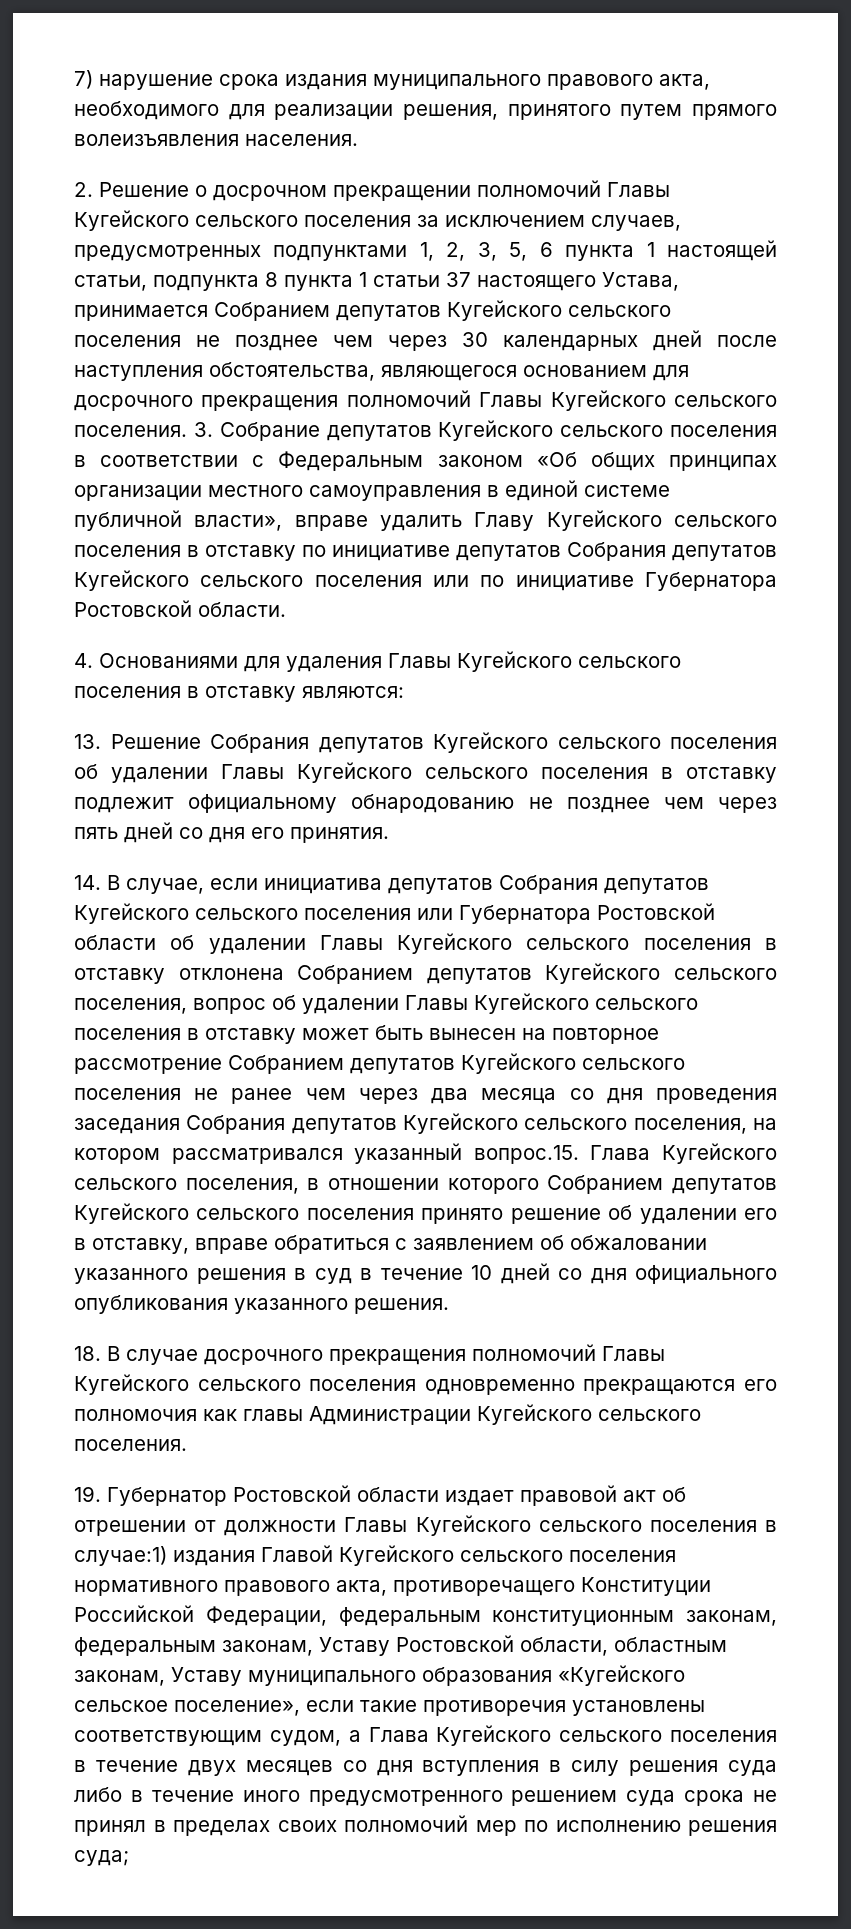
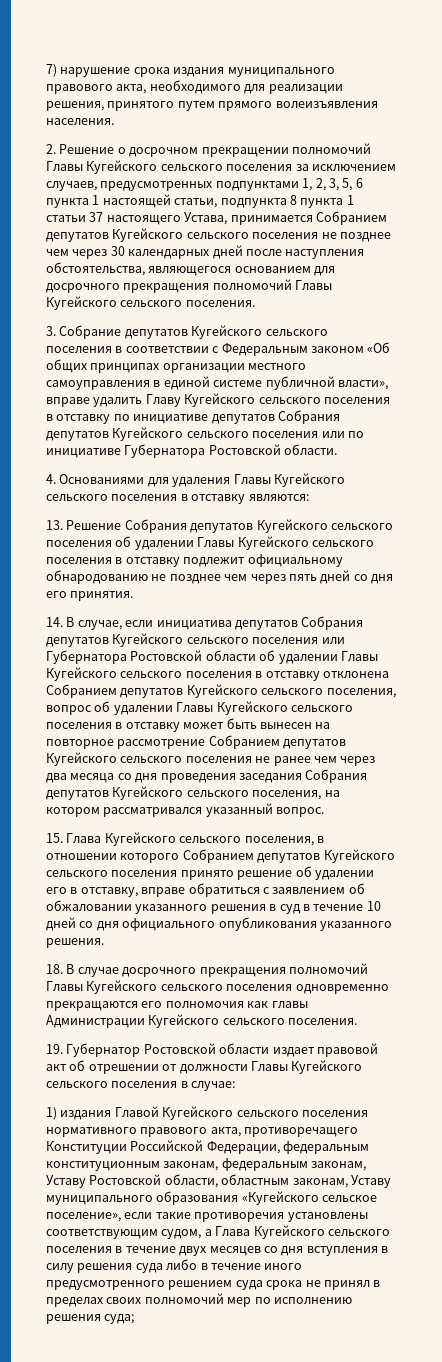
- 2. Решение о досрочном прекращении полномочий Главы Кугейского сельского поселения за исключением случаев, предусмотренных подпунктами 1, 2, 3, 5, 6 пункта 1 настоящей статьи, подпункта 8 пункта 1 статьи 37 настоящего Устава, принимается Собранием депутатов Кугейского сельского поселения не позднее чем через 30 календарных дней после наступления обстоятельства, являющегося основанием для досрочного прекращения полномочий Главы Кугейского сельского поселения. 3. Собрание депутатов Кугейского сельского поселения в соответствии с Федеральным законом «Об общих принципах организации местного самоуправления в единой системе публичной власти», вправе удалить Главу Кугейского сельского поселения в отставку по инициативе депутатов Собрания депутатов Кугейского сельского поселения или по инициативе Губернатора Ростовской области.
+ 2. Решение о досрочном прекращении полномочий Главы Кугейского сельского поселения за исключением случаев, предусмотренных подпунктами 1, 2, 3, 5, 6 пункта 1 настоящей статьи, подпункта 8 пункта 1 статьи 37 настоящего Устава, принимается Собранием депутатов Кугейского сельского поселения не позднее чем через 30 календарных дней после наступления обстоятельства, являющегося основанием для досрочного прекращения полномочий Главы Кугейского сельского поселения.
+ 3. Собрание депутатов Кугейского сельского поселения в соответствии с Федеральным законом «Об общих принципах организации местного самоуправления в единой системе публичной власти», вправе удалить Главу Кугейского сельского поселения в отставку по инициативе депутатов Собрания депутатов Кугейского сельского поселения или по инициативе Губернатора Ростовской области.
- 14. В случае, если инициатива депутатов Собрания депутатов Кугейского сельского поселения или Губернатора Ростовской области об удалении Главы Кугейского сельского поселения в отставку отклонена Собранием депутатов Кугейского сельского поселения, вопрос об удалении Главы Кугейского сельского поселения в отставку может быть вынесен на повторное рассмотрение Собранием депутатов Кугейского сельского поселения не ранее чем через два месяца со дня проведения заседания Собрания депутатов Кугейского сельского поселения, на котором рассматривался указанный вопрос.15. Глава Кугейского сельского поселения, в отношении которого Собранием депутатов Кугейского сельского поселения принято решение об удалении его в отставку, вправе обратиться с заявлением об обжаловании указанного решения в суд в течение 10 дней со дня официального опубликования указанного решения.
+ 14. В случае, если инициатива депутатов Собрания депутатов Кугейского сельского поселения или Губернатора Ростовской области об удалении Главы Кугейского сельского поселения в отставку отклонена Собранием депутатов Кугейского сельского поселения, вопрос об удалении Главы Кугейского сельского поселения в отставку может быть вынесен на повторное рассмотрение Собранием депутатов Кугейского сельского поселения не ранее чем через два месяца со дня проведения заседания Собрания депутатов Кугейского сельского поселения, на котором рассматривался указанный вопрос.
+ 15. Глава Кугейского сельского поселения, в отношении которого Собранием депутатов Кугейского сельского поселения принято решение об удалении его в отставку, вправе обратиться с заявлением об обжаловании указанного решения в суд в течение 10 дней со дня официального опубликования указанного решения.
- 19. Губернатор Ростовской области издает правовой акт об отрешении от должности Главы Кугейского сельского поселения в случае:1) издания Главой Кугейского сельского поселения нормативного правового акта, противоречащего Конституции Российской Федерации, федеральным конституционным законам, федеральным законам, Уставу Ростовской области, областным законам, Уставу муниципального образования «Кугейского сельское поселение», если такие противоречия установлены соответствующим судом, а Глава Кугейского сельского поселения в течение двух месяцев со дня вступления в силу решения суда либо в течение иного предусмотренного решением суда срока не принял в пределах своих полномочий мер по исполнению решения суда;
+ 19. Губернатор Ростовской области издает правовой акт об отрешении от должности Главы Кугейского сельского поселения в случае:
+ 1) издания Главой Кугейского сельского поселения нормативного правового акта, противоречащего Конституции Российской Федерации, федеральным конституционным законам, федеральным законам, Уставу Ростовской области, областным законам, Уставу муниципального образования «Кугейского сельское поселение», если такие противоречия установлены соответствующим судом, а Глава Кугейского сельского поселения в течение двух месяцев со дня вступления в силу решения суда либо в течение иного предусмотренного решением суда срока не принял в пределах своих полномочий мер по исполнению решения суда;

